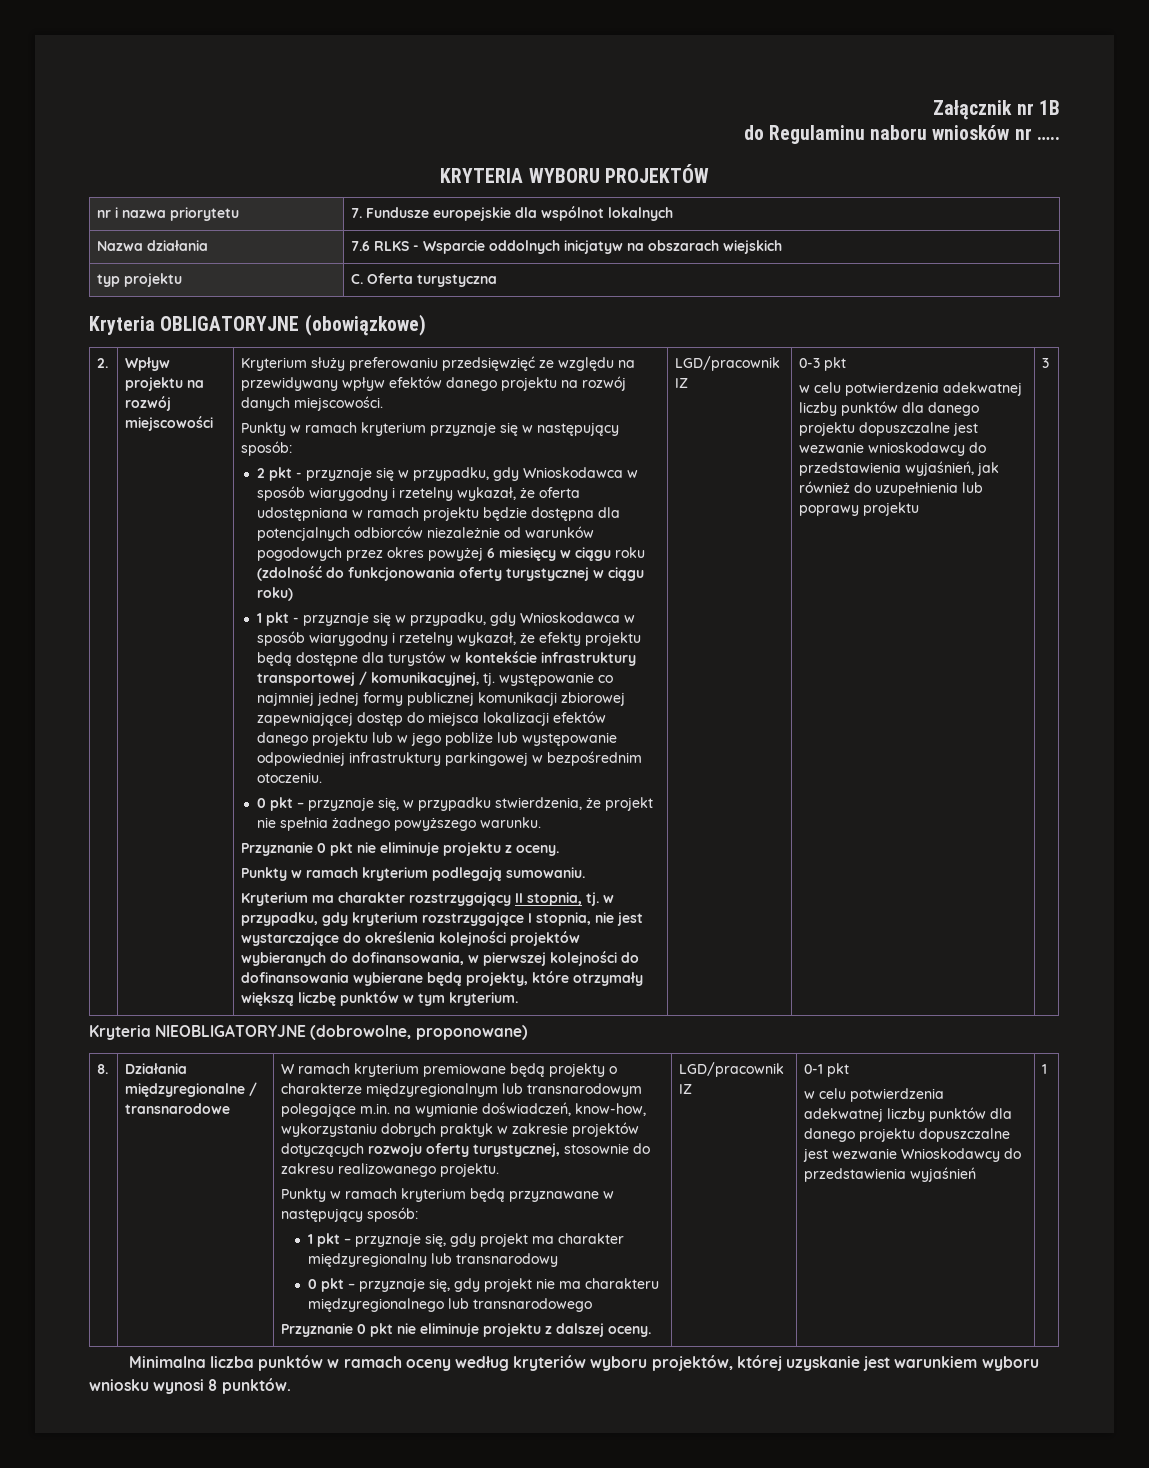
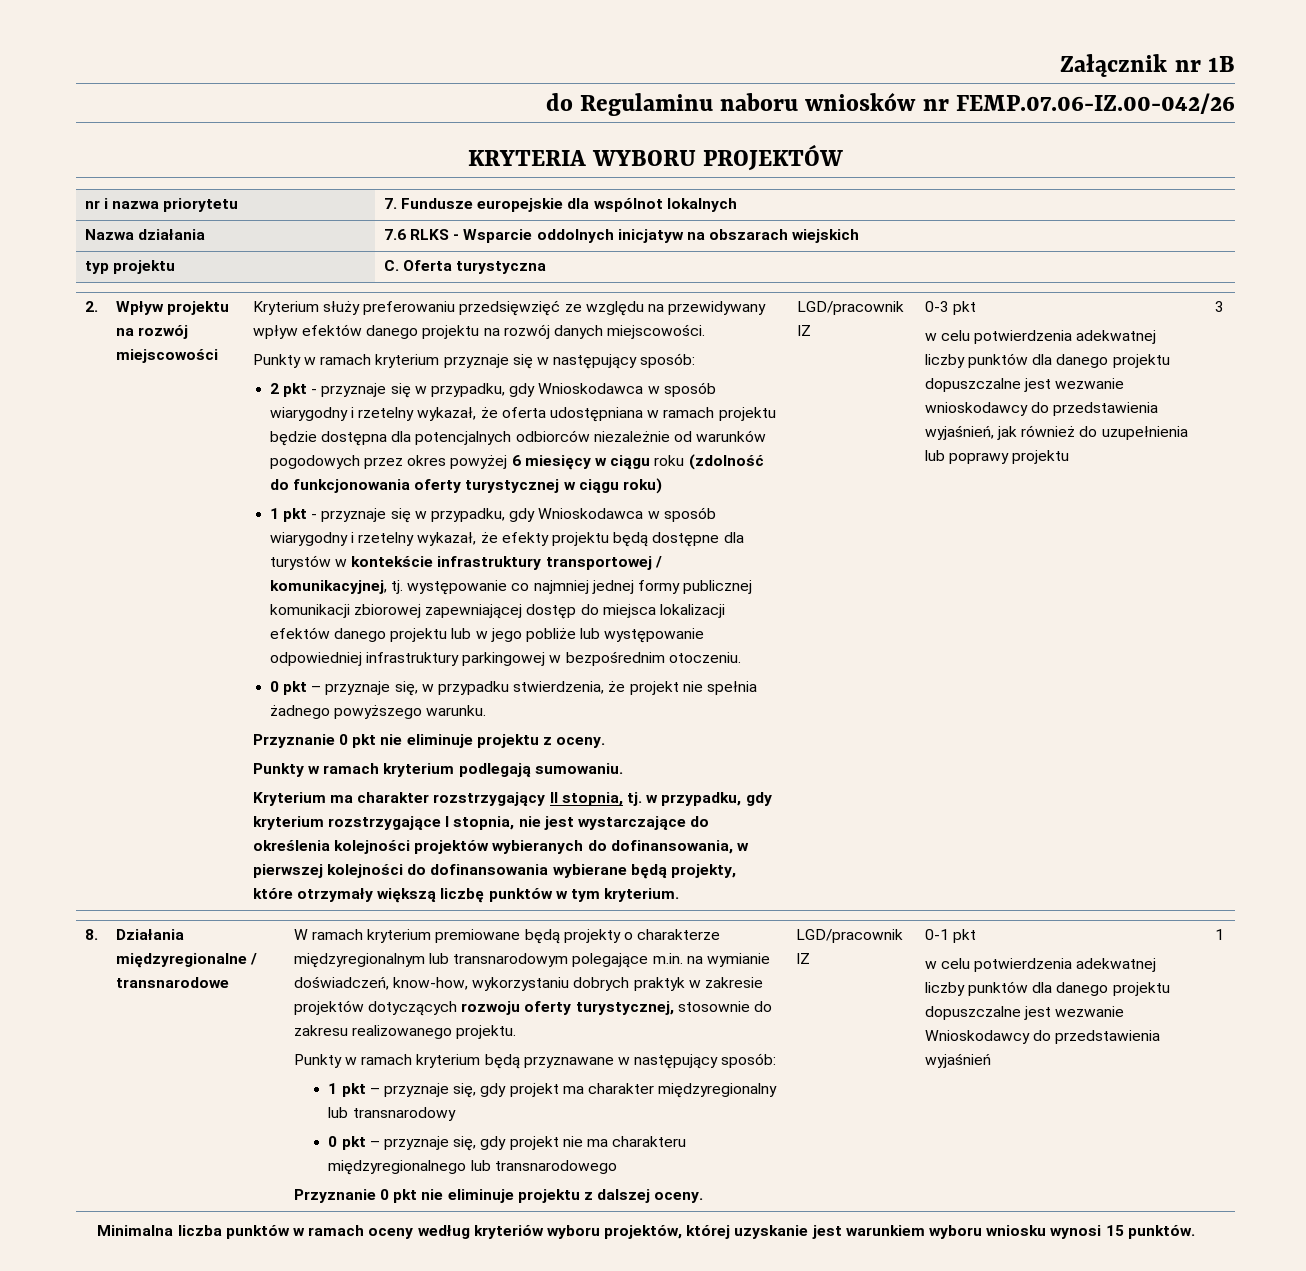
- do Regulaminu naboru wniosków nr …..
+ do Regulaminu naboru wniosków nr FEMP.07.06-IZ.00-042/26
- Kryteria OBLIGATORYJNE (obowiązkowe)
- Kryteria NIEOBLIGATORYJNE (dobrowolne, proponowane)
- Minimalna liczba punktów w ramach oceny według kryteriów wyboru projektów, której uzyskanie jest warunkiem wyboru wniosku wynosi 8 punktów.
+ Minimalna liczba punktów w ramach oceny według kryteriów wyboru projektów, której uzyskanie jest warunkiem wyboru wniosku wynosi 15 punktów.

